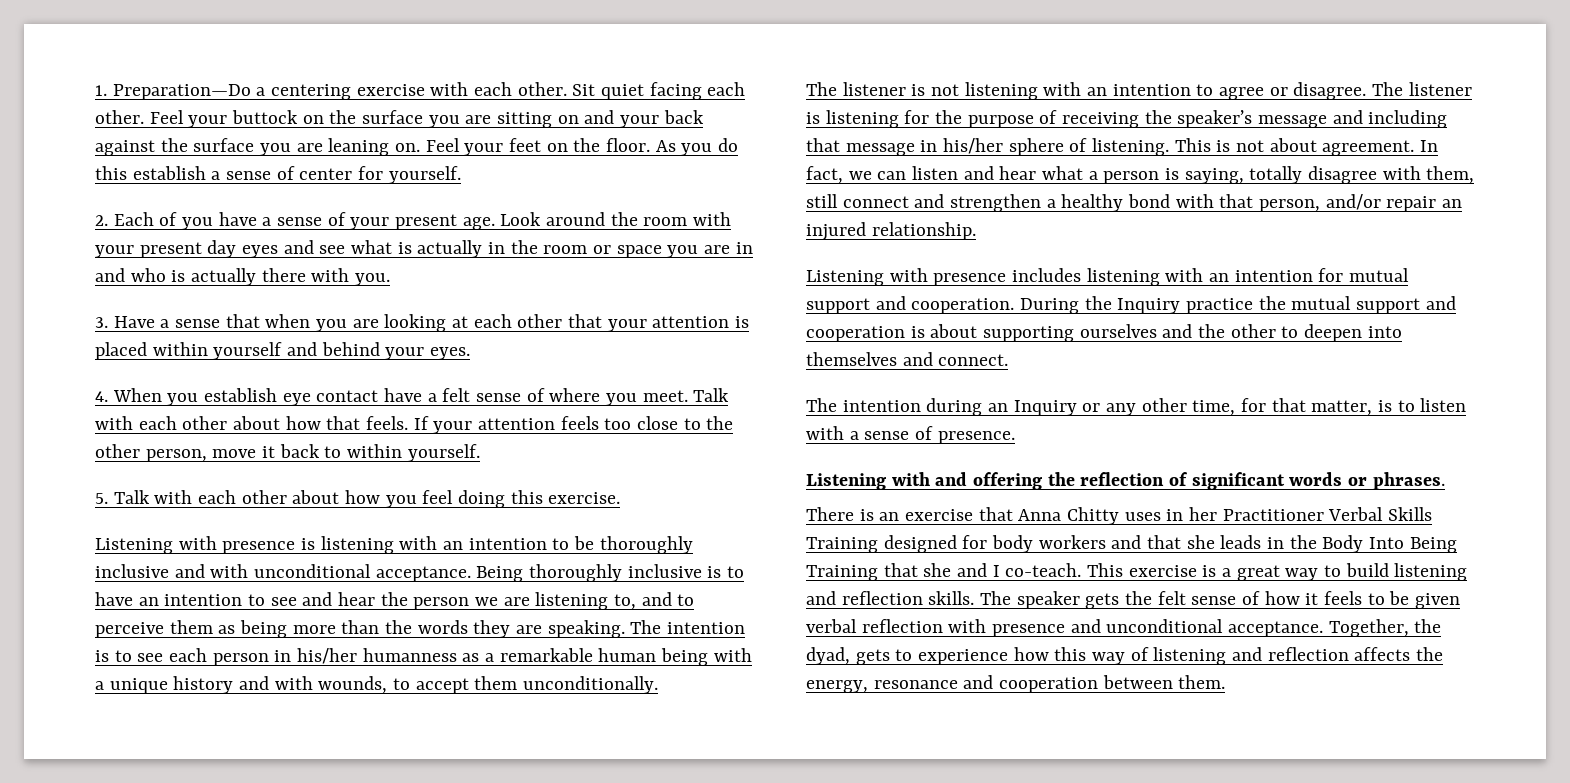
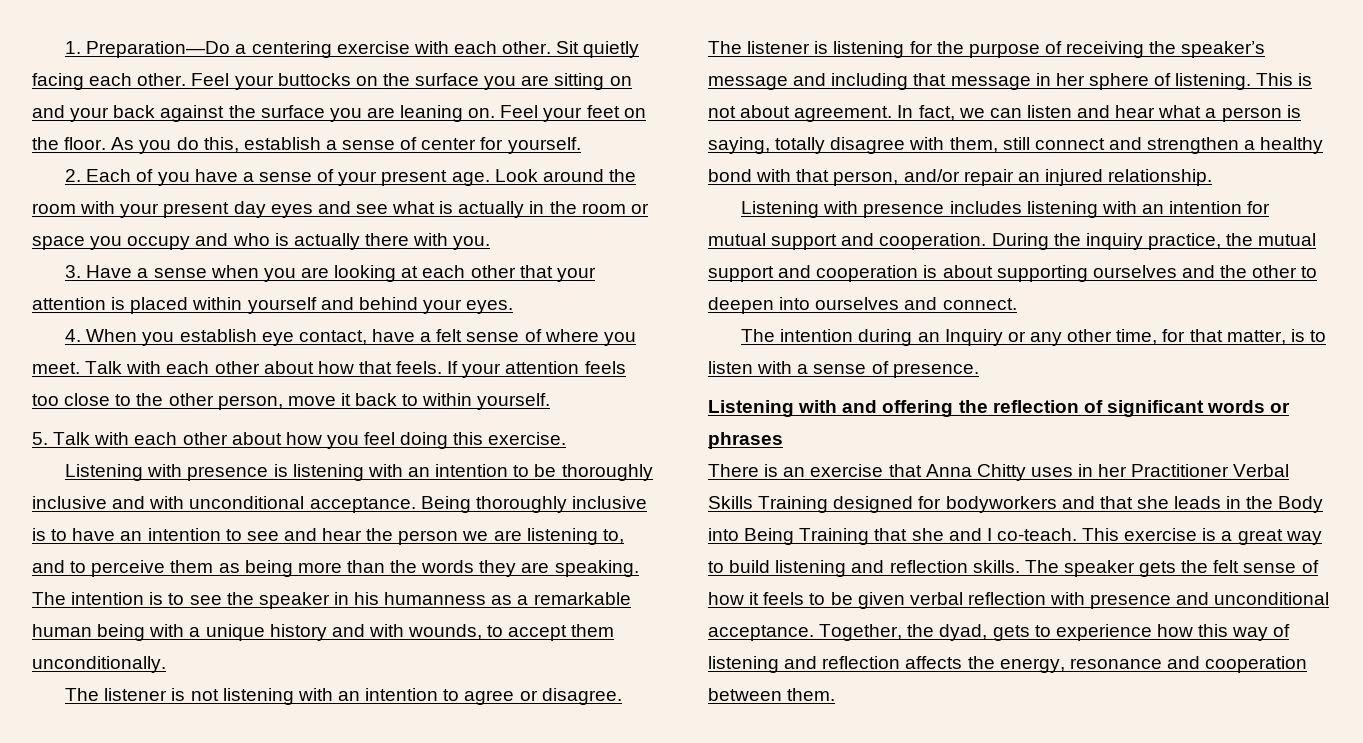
- Sit quiet facing each other.
+ Sit quietly facing each other.
- Feel your buttock on the surface you are sitting on and your back against the surface you are leaning on.
+ Feel your buttocks on the surface you are sitting on and your back against the surface you are leaning on.
- As you do this establish a sense of center for yourself.
+ As you do this, establish a sense of center for yourself.
- Look around the room with your present day eyes and see what is actually in the room or space you are in and who is actually there with you.
+ Look around the room with your present day eyes and see what is actually in the room or space you occupy and who is actually there with you.
- 3. Have a sense that when you are looking at each other that your attention is placed within yourself and behind your eyes.
+ 3. Have a sense when you are looking at each other that your attention is placed within yourself and behind your eyes.
- 4. When you establish eye contact have a felt sense of where you meet.
+ 4. When you establish eye contact, have a felt sense of where you meet.
- The intention is to see each person in his/her humanness as a remarkable human being with a unique history and with wounds, to accept them unconditionally.
+ The intention is to see the speaker in his humanness as a remarkable human being with a unique history and with wounds, to accept them unconditionally.
- The listener is listening for the purpose of receiving the speaker’s message and including that message in his/her sphere of listening.
+ The listener is listening for the purpose of receiving the speaker’s message and including that message in her sphere of listening.
- During the Inquiry practice the mutual support and cooperation is about supporting ourselves and the other to deepen into themselves and connect.
+ During the inquiry practice, the mutual support and cooperation is about supporting ourselves and the other to deepen into ourselves and connect.
- Listening with and offering the reflection of significant words or phrases.
+ Listening with and offering the reflection of significant words or phrases
- There is an exercise that Anna Chitty uses in her Practitioner Verbal Skills Training designed for body workers and that she leads in the Body Into Being Training that she and I co-teach.
+ There is an exercise that Anna Chitty uses in her Practitioner Verbal Skills Training designed for bodyworkers and that she leads in the Body into Being Training that she and I co-teach.

